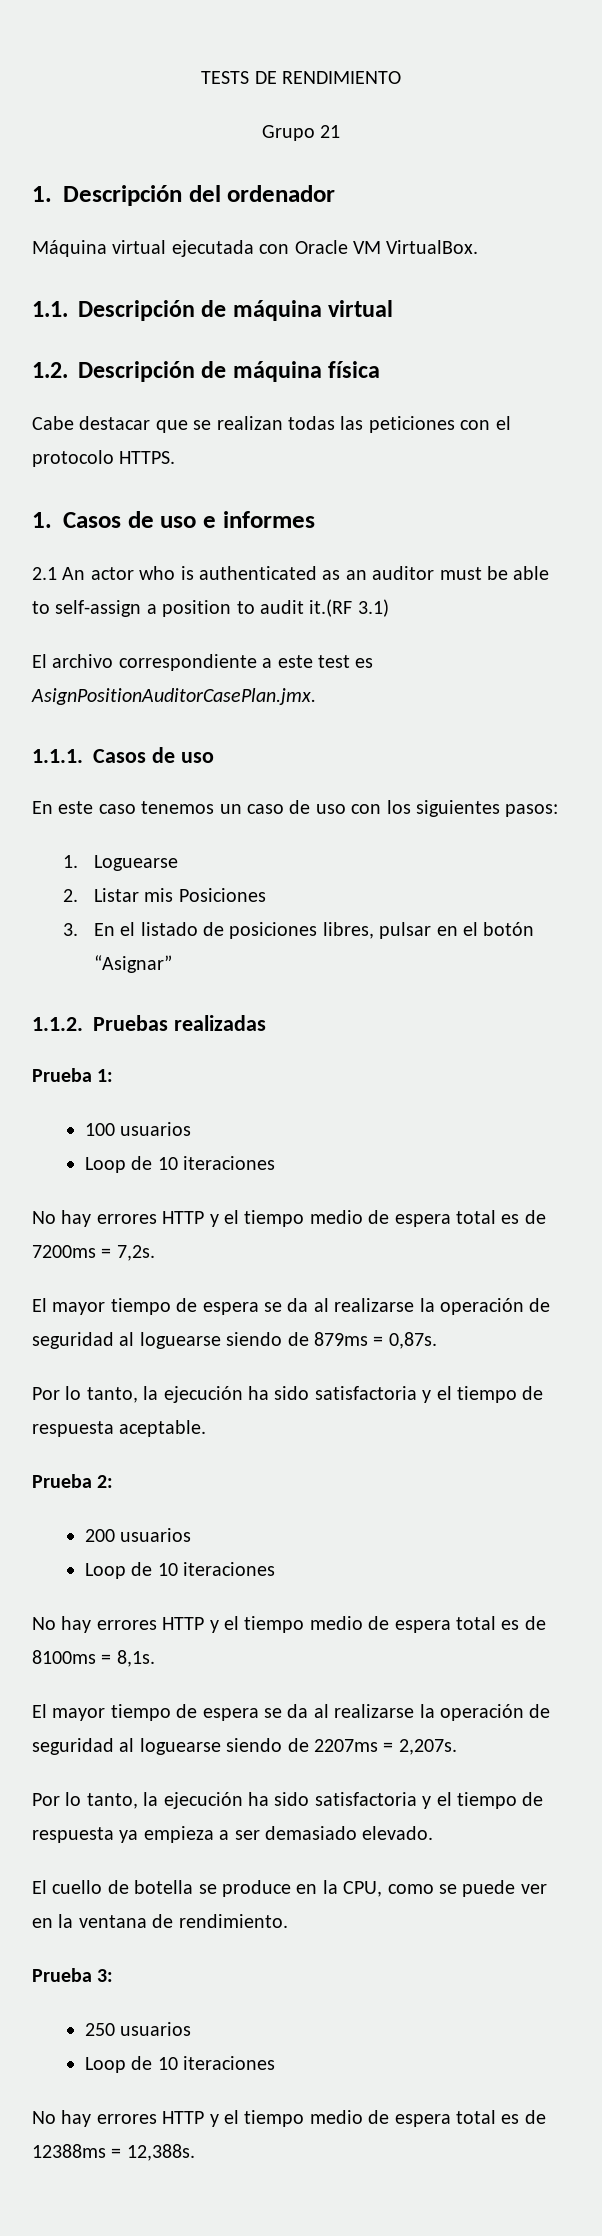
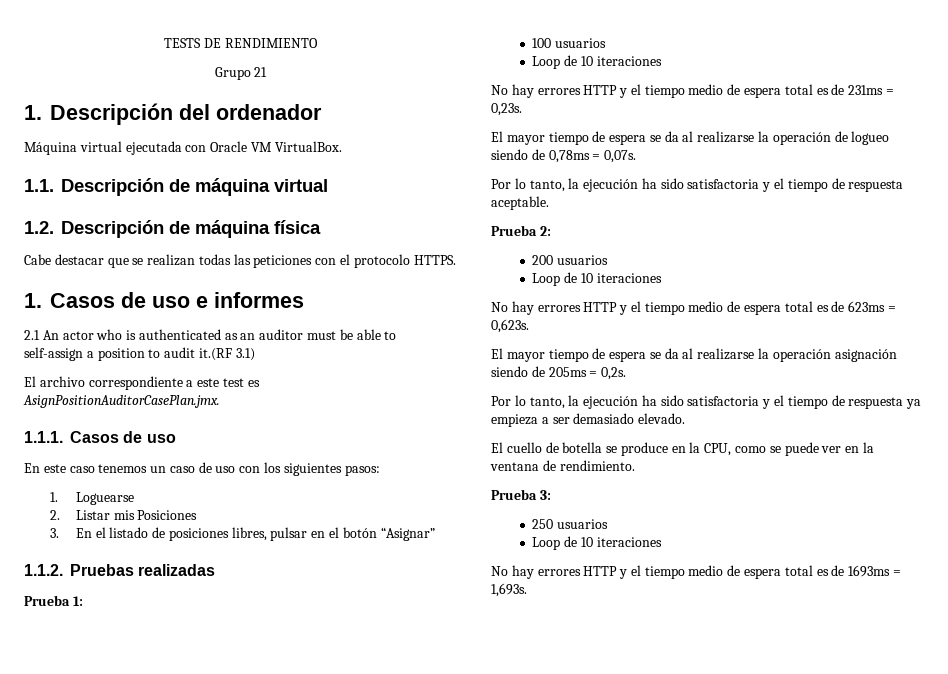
- No hay errores HTTP y el tiempo medio de espera total es de 7200ms = 7,2s.
+ No hay errores HTTP y el tiempo medio de espera total es de 231ms = 0,23s.
- El mayor tiempo de espera se da al realizarse la operación de seguridad al loguearse siendo de 879ms = 0,87s.
+ El mayor tiempo de espera se da al realizarse la operación de logueo siendo de 0,78ms = 0,07s.
- No hay errores HTTP y el tiempo medio de espera total es de 8100ms = 8,1s.
+ No hay errores HTTP y el tiempo medio de espera total es de 623ms = 0,623s.
- El mayor tiempo de espera se da al realizarse la operación de seguridad al loguearse siendo de 2207ms = 2,207s.
+ El mayor tiempo de espera se da al realizarse la operación asignación siendo de 205ms = 0,2s.
- No hay errores HTTP y el tiempo medio de espera total es de 12388ms = 12,388s.
+ No hay errores HTTP y el tiempo medio de espera total es de 1693ms = 1,693s.

